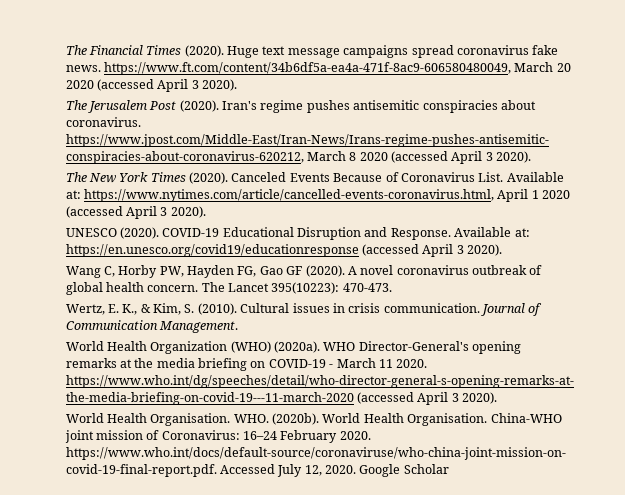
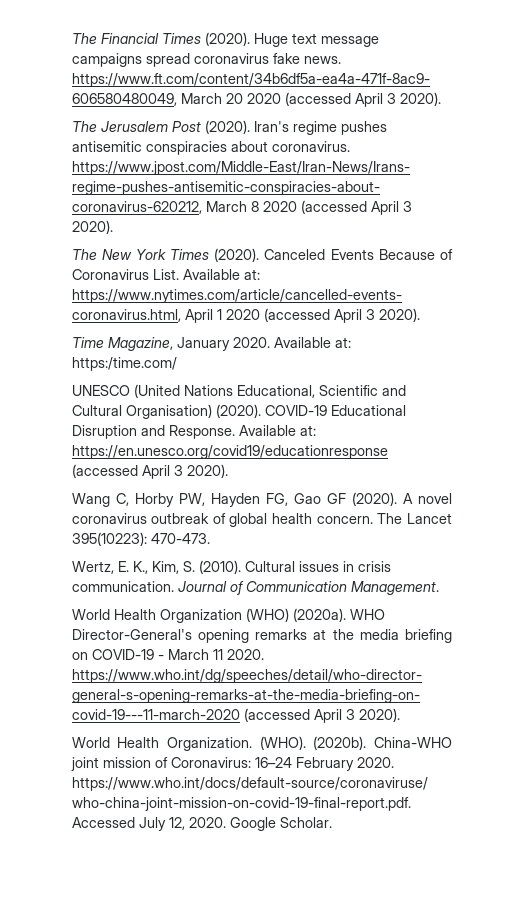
- UNESCO (2020).
+ Time Magazine, January 2020. Available at: https:/time.com/
+ UNESCO (United Nations Educational, Scientific and Cultural Organisation) (2020).
- Wertz, E. K., & Kim, S. (2010).
+ Wertz, E. K., Kim, S. (2010).
- World Health Organisation. WHO. (2020b). World Health Organisation.
+ World Health Organization. (WHO). (2020b).
- Google Scholar
+ Google Scholar.

